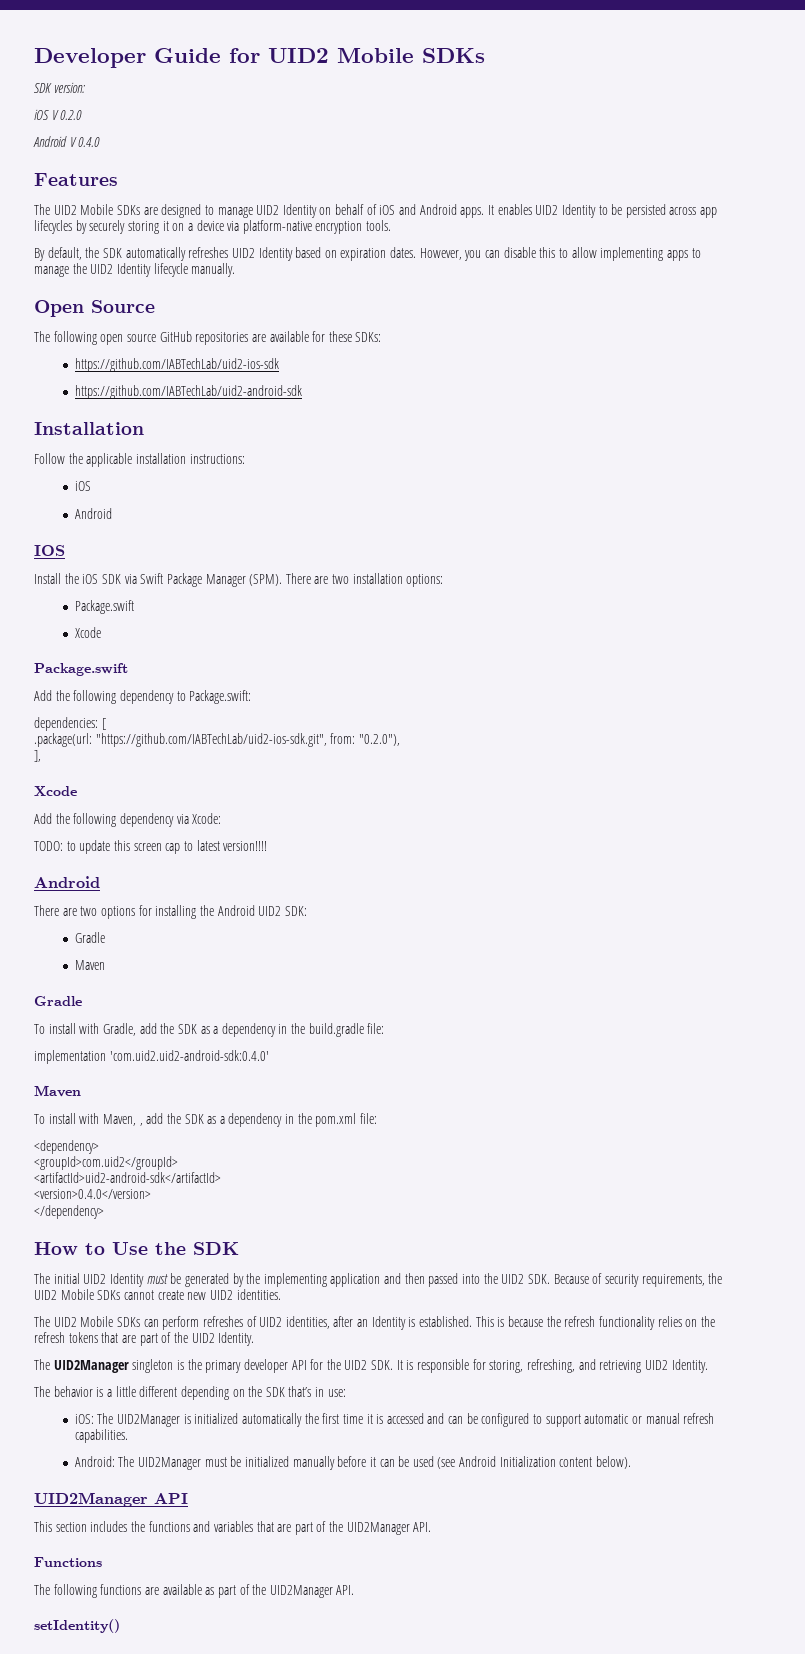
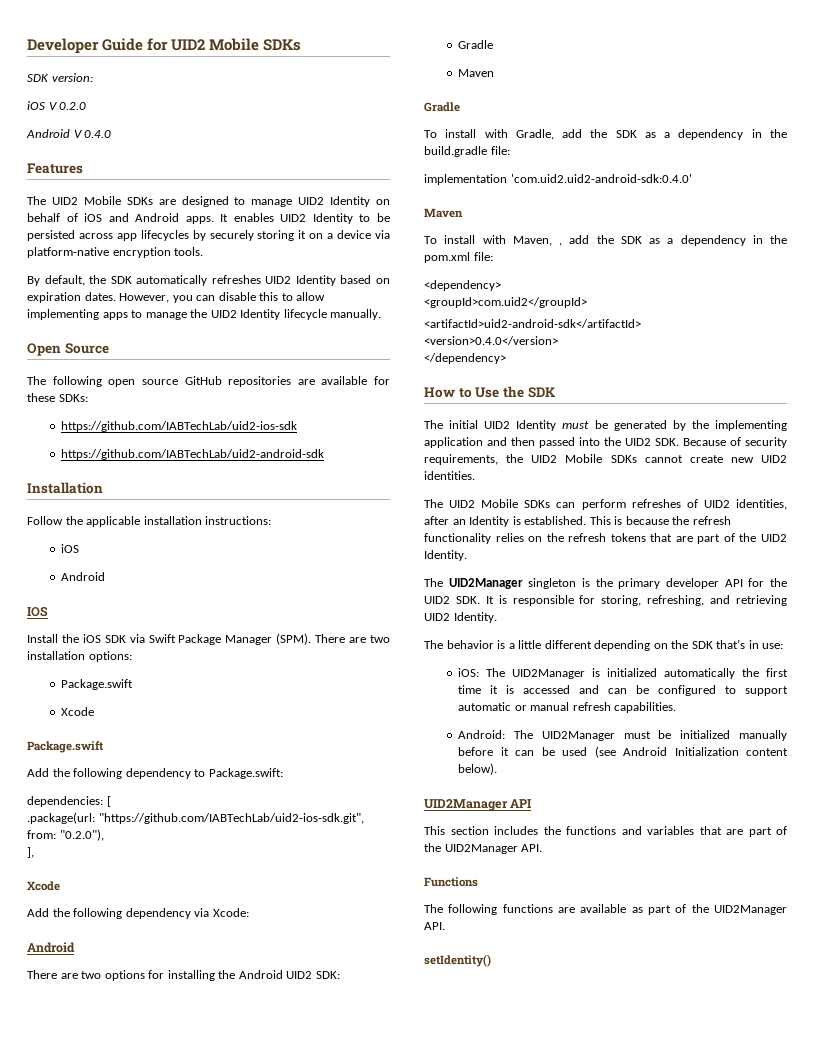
- TODO: to update this screen cap to latest version!!!!

